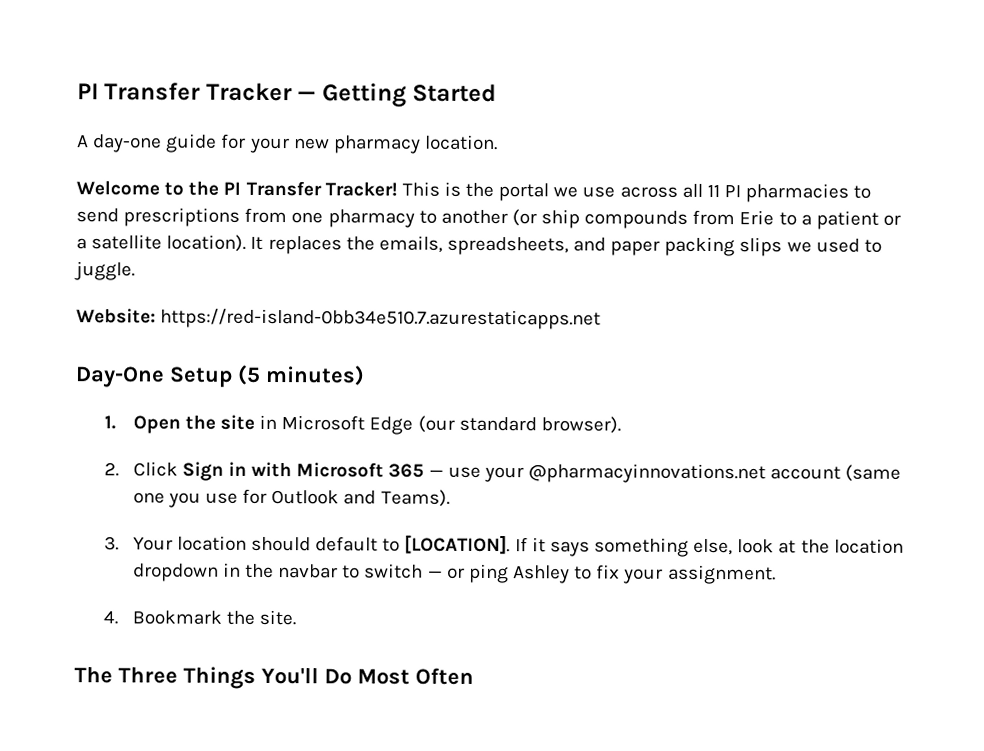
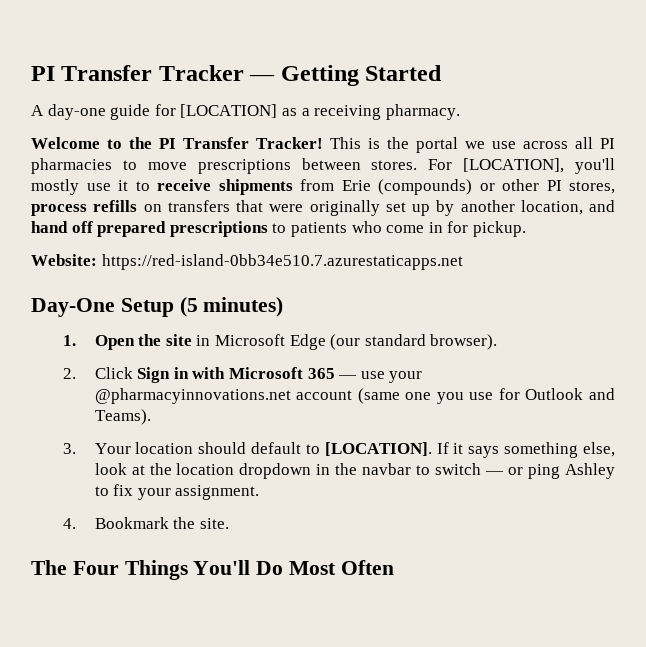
- A day-one guide for your new pharmacy location.
+ A day-one guide for [LOCATION] as a receiving pharmacy.
- This is the portal we use across all 11 PI pharmacies to send prescriptions from one pharmacy to another (or ship compounds from Erie to a patient or a satellite location). It replaces the emails, spreadsheets, and paper packing slips we used to juggle.
+ This is the portal we use across all PI pharmacies to move prescriptions between stores. For [LOCATION], you'll mostly use it to receive shipments from Erie (compounds) or other PI stores, process refills on transfers that were originally set up by another location, and hand off prepared prescriptions to patients who come in for pickup.
- The Three Things You'll Do Most Often
+ The Four Things You'll Do Most Often

